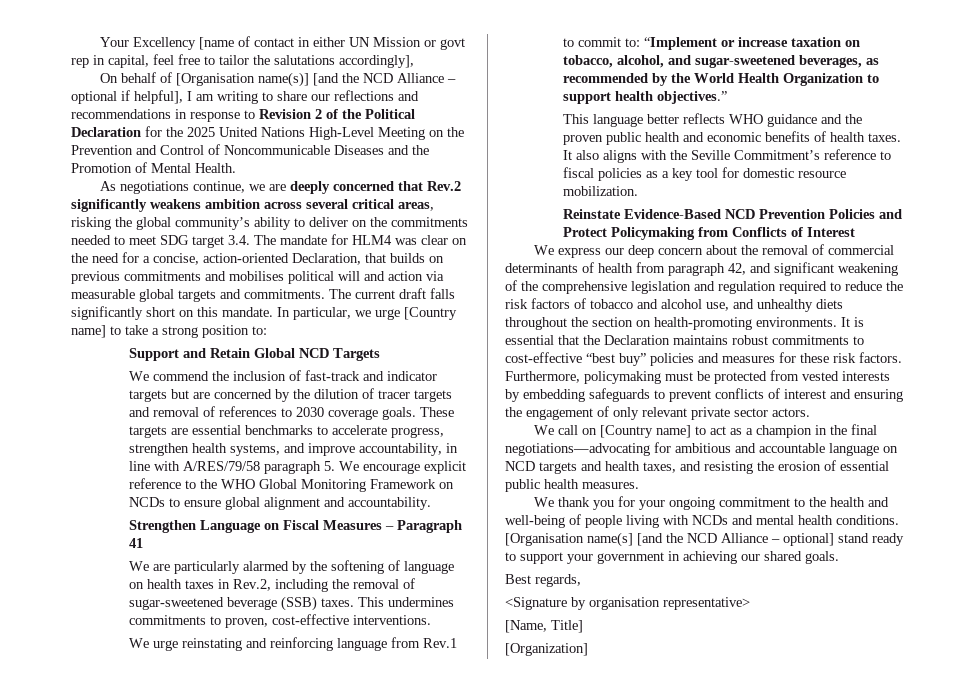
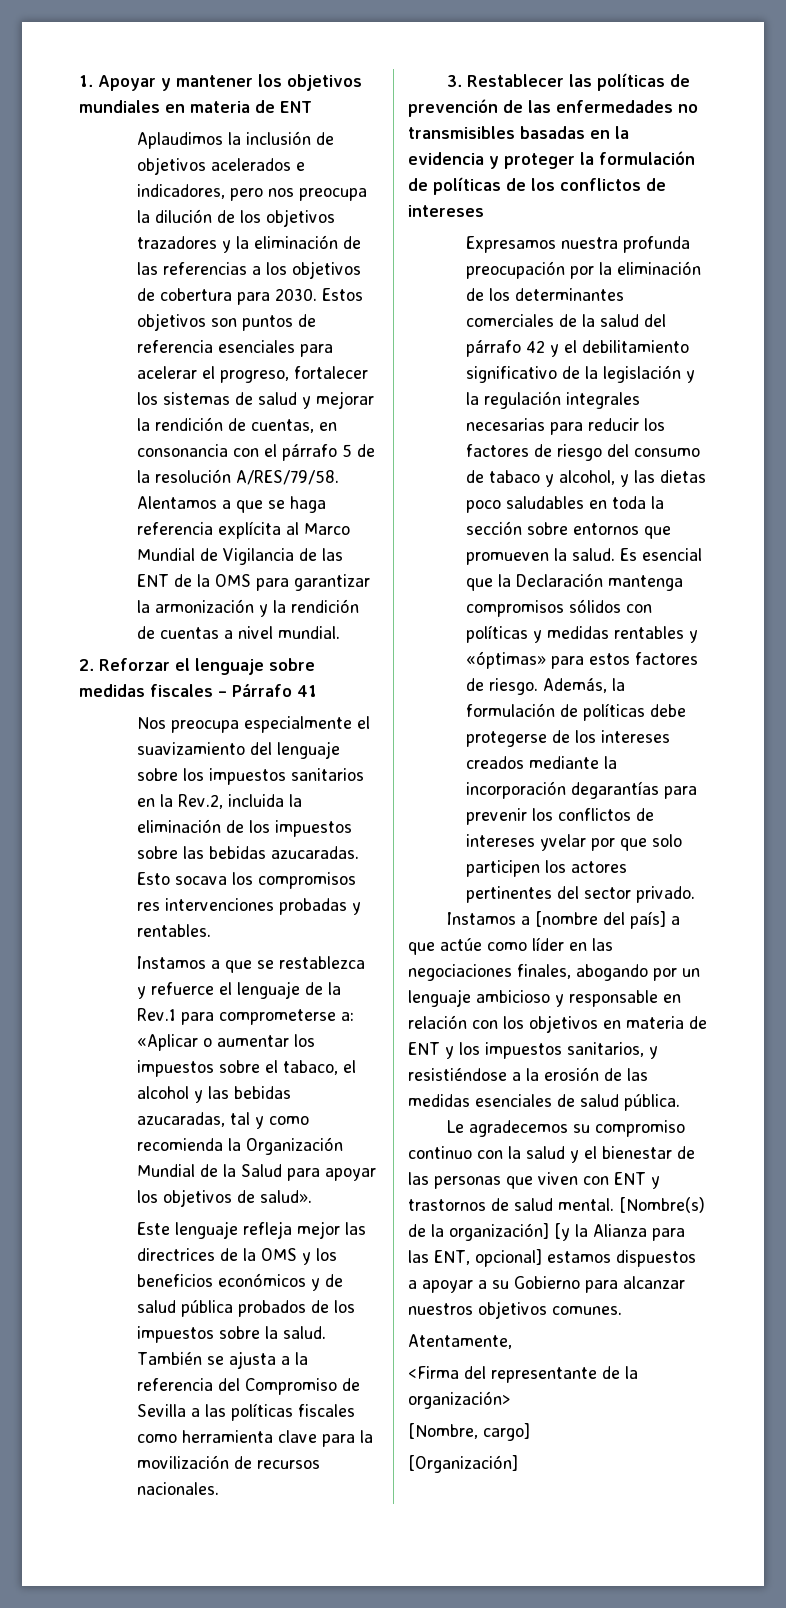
- Your Excellency [name of contact in either UN Mission or govt rep in capital, feel free to tailor the salutations accordingly],
- On behalf of [Organisation name(s)] [and the NCD Alliance – optional if helpful], I am writing to share our reflections and recommendations in response to Revision 2 of the Political Declaration for the 2025 United Nations High-Level Meeting on the Prevention and Control of Noncommunicable Diseases and the Promotion of Mental Health.
- As negotiations continue, we are deeply concerned that Rev.2 significantly weakens ambition across several critical areas, risking the global community’s ability to deliver on the commitments needed to meet SDG target 3.4. The mandate for HLM4 was clear on the need for a concise, action-oriented Declaration, that builds on previous commitments and mobilises political will and action via measurable global targets and commitments. The current draft falls significantly short on this mandate. In particular, we urge [Country name] to take a strong position to:
- Support and Retain Global NCD Targets
- We commend the inclusion of fast-track and indicator targets but are concerned by the dilution of tracer targets and removal of references to 2030 coverage goals. These targets are essential benchmarks to accelerate progress, strengthen health systems, and improve accountability, in line with A/RES/79/58 paragraph 5. We encourage explicit reference to the WHO Global Monitoring Framework on NCDs to ensure global alignment and accountability.
- Strengthen Language on Fiscal Measures – Paragraph 41
- We are particularly alarmed by the softening of language on health taxes in Rev.2, including the removal of sugar-sweetened beverage (SSB) taxes. This undermines commitments to proven, cost-effective interventions.
- We urge reinstating and reinforcing language from Rev.1 to commit to: “Implement or increase taxation on tobacco, alcohol, and sugar-sweetened beverages, as recommended by the World Health Organization to support health objectives.”
- This language better reflects WHO guidance and the proven public health and economic benefits of health taxes. It also aligns with the Seville Commitment’s reference to fiscal policies as a key tool for domestic resource mobilization.
- Reinstate Evidence-Based NCD Prevention Policies and Protect Policymaking from Conflicts of Interest
- We express our deep concern about the removal of commercial determinants of health from paragraph 42, and significant weakening of the comprehensive legislation and regulation required to reduce the risk factors of tobacco and alcohol use, and unhealthy diets throughout the section on health-promoting environments. It is essential that the Declaration maintains robust commitments to cost-effective “best buy” policies and measures for these risk factors. Furthermore, policymaking must be protected from vested interests by embedding safeguards to prevent conflicts of interest and ensuring the engagement of only relevant private sector actors.
- We call on [Country name] to act as a champion in the final negotiations—advocating for ambitious and accountable language on NCD targets and health taxes, and resisting the erosion of essential public health measures.
- We thank you for your ongoing commitment to the health and well-being of people living with NCDs and mental health conditions. [Organisation name(s] [and the NCD Alliance – optional] stand ready to support your government in achieving our shared goals.
- Best regards,
- <Signature by organisation representative>
- [Name, Title]
- [Organization]
+ 1. Apoyar y mantener los objetivos mundiales en materia de ENT
+ Aplaudimos la inclusión de objetivos acelerados e indicadores, pero nos preocupa la dilución de los objetivos trazadores y la eliminación de las referencias a los objetivos de cobertura para 2030. Estos objetivos son puntos de referencia esenciales para acelerar el progreso, fortalecer los sistemas de salud y mejorar la rendición de cuentas, en consonancia con el párrafo 5 de la resolución A/RES/79/58. Alentamos a que se haga referencia explícita al Marco Mundial de Vigilancia de las ENT de la OMS para garantizar la armonización y la rendición de cuentas a nivel mundial.
+ 2. Reforzar el lenguaje sobre medidas fiscales – Párrafo 41
+ Nos preocupa especialmente el suavizamiento del lenguaje sobre los impuestos sanitarios en la Rev.2, incluida la eliminación de los impuestos sobre las bebidas azucaradas. Esto socava los compromisos res intervenciones probadas y rentables.
+ Instamos a que se restablezca y refuerce el lenguaje de la Rev.1 para comprometerse a: «Aplicar o aumentar los impuestos sobre el tabaco, el alcohol y las bebidas azucaradas, tal y como recomienda la Organización Mundial de la Salud para apoyar los objetivos de salud».
+ Este lenguaje refleja mejor las directrices de la OMS y los beneficios económicos y de salud pública probados de los impuestos sobre la salud. También se ajusta a la referencia del Compromiso de Sevilla a las políticas fiscales como herramienta clave para la movilización de recursos nacionales.
+ 3. Restablecer las políticas de prevención de las enfermedades no transmisibles basadas en la evidencia y proteger la formulación de políticas de los conflictos de intereses
+ Expresamos nuestra profunda preocupación por la eliminación de los determinantes comerciales de la salud del párrafo 42 y el debilitamiento significativo de la legislación y la regulación integrales necesarias para reducir los factores de riesgo del consumo de tabaco y alcohol, y las dietas poco saludables en toda la sección sobre entornos que promueven la salud. Es esencial que la Declaración mantenga compromisos sólidos con políticas y medidas rentables y «óptimas» para estos factores de riesgo. Además, la formulación de políticas debe protegerse de los intereses creados mediante la incorporación degarantías para prevenir los conflictos de intereses yvelar por que solo participen los actores pertinentes del sector privado.
+ Instamos a [nombre del país] a que actúe como líder en las negociaciones finales, abogando por un lenguaje ambicioso y responsable en relación con los objetivos en materia de ENT y los impuestos sanitarios, y resistiéndose a la erosión de las medidas esenciales de salud pública.
+ Le agradecemos su compromiso continuo con la salud y el bienestar de las personas que viven con ENT y trastornos de salud mental. [Nombre(s) de la organización] [y la Alianza para las ENT, opcional] estamos dispuestos a apoyar a su Gobierno para alcanzar nuestros objetivos comunes.
+ Atentamente,
+ <Firma del representante de la organización>
+ [Nombre, cargo]
+ [Organización]

